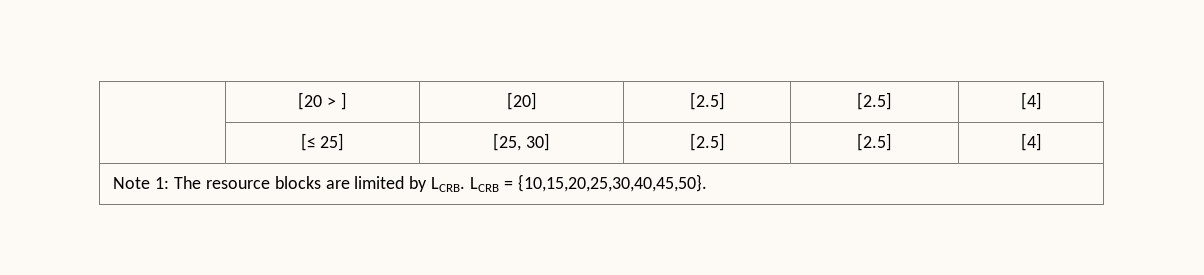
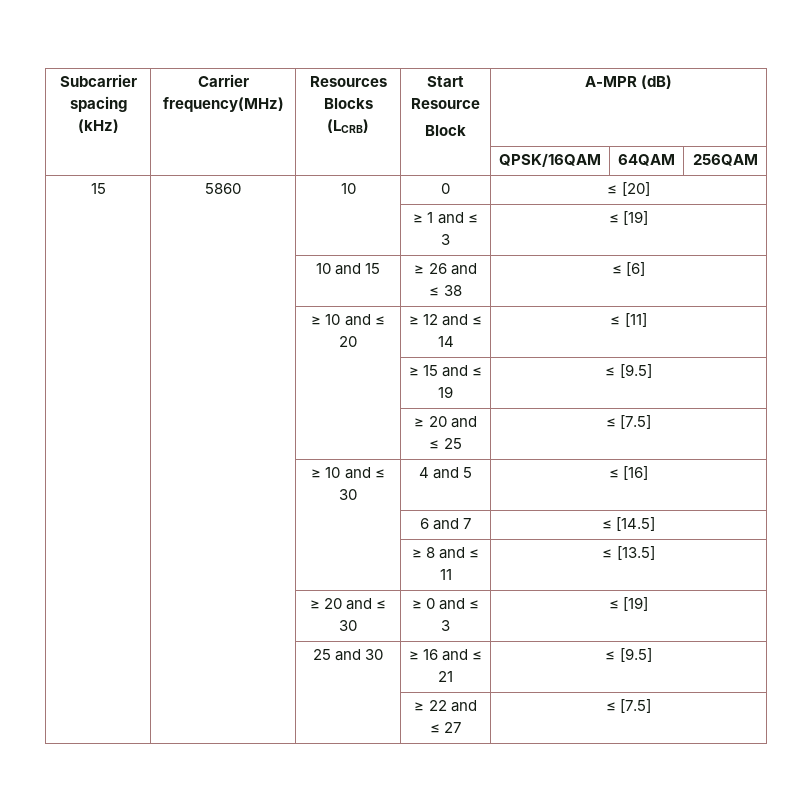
- | [20 > ] | [20] | [2.5] | [2.5] | [4]
- | [≤ 25] | [25, 30] | [2.5] | [2.5] | [4]
- Note 1: The resource blocks are limited by LCRB. LCRB = {10,15,20,25,30,40,45,50}.
+ Subcarrier spacing (kHz) | Carrier frequency(MHz) | Resources Blocks (LCRB) | Start Resource
+ Block | A-MPR (dB)
+ | | | | QPSK/16QAM | 64QAM | 256QAM
+ 15 | 5860 | 10 | 0 | ≤ [20]
+ | | | ≥ 1 and ≤ 3 | ≤ [19]
+ | | 10 and 15 | ≥ 26 and ≤ 38 | ≤ [6]
+ | | ≥ 10 and ≤ 20 | ≥ 12 and ≤ 14 | ≤ [11]
+ | | | ≥ 15 and ≤ 19 | ≤ [9.5]
+ | | | ≥ 20 and ≤ 25 | ≤ [7.5]
+ | | ≥ 10 and ≤ 30 | 4 and 5 | ≤ [16]
+ | | | 6 and 7 | ≤ [14.5]
+ | | | ≥ 8 and ≤ 11 | ≤ [13.5]
+ | | ≥ 20 and ≤ 30 | ≥ 0 and ≤ 3 | ≤ [19]
+ | | 25 and 30 | ≥ 16 and ≤ 21 | ≤ [9.5]
+ | | | ≥ 22 and ≤ 27 | ≤ [7.5]

